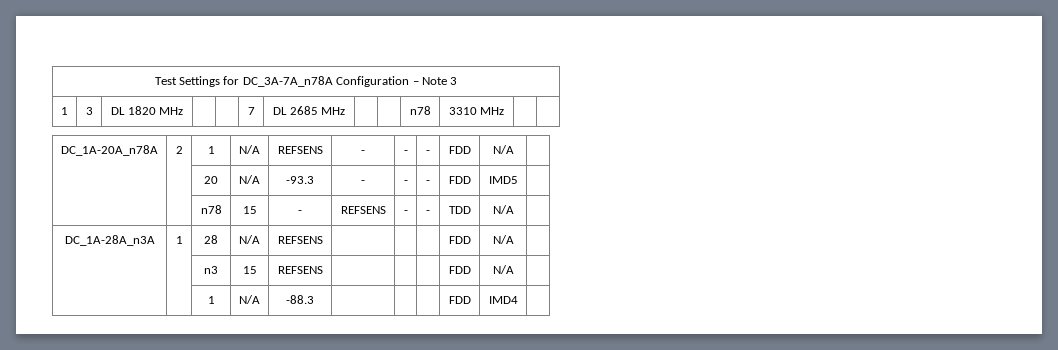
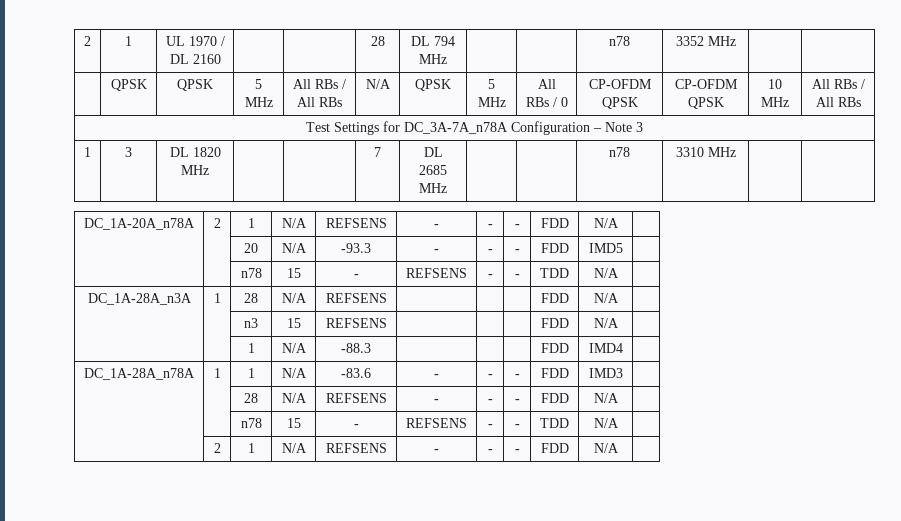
+ 2 | 1 | UL 1970 / DL 2160 | | | 28 | DL 794 MHz | | | n78 | 3352 MHz | |
+ | QPSK | QPSK | 5 MHz | All RBs / All RBs | N/A | QPSK | 5 MHz | All RBs / 0 | CP-OFDM QPSK | CP-OFDM QPSK | 10 MHz | All RBs / All RBs
+ DC_1A-28A_n78A | 1 | 1 | N/A | -83.6 | - | - | - | FDD | IMD3 |
+ | | 28 | N/A | REFSENS | - | - | - | FDD | N/A |
+ | | n78 | 15 | - | REFSENS | - | - | TDD | N/A |
+ | 2 | 1 | N/A | REFSENS | - | - | - | FDD | N/A |

